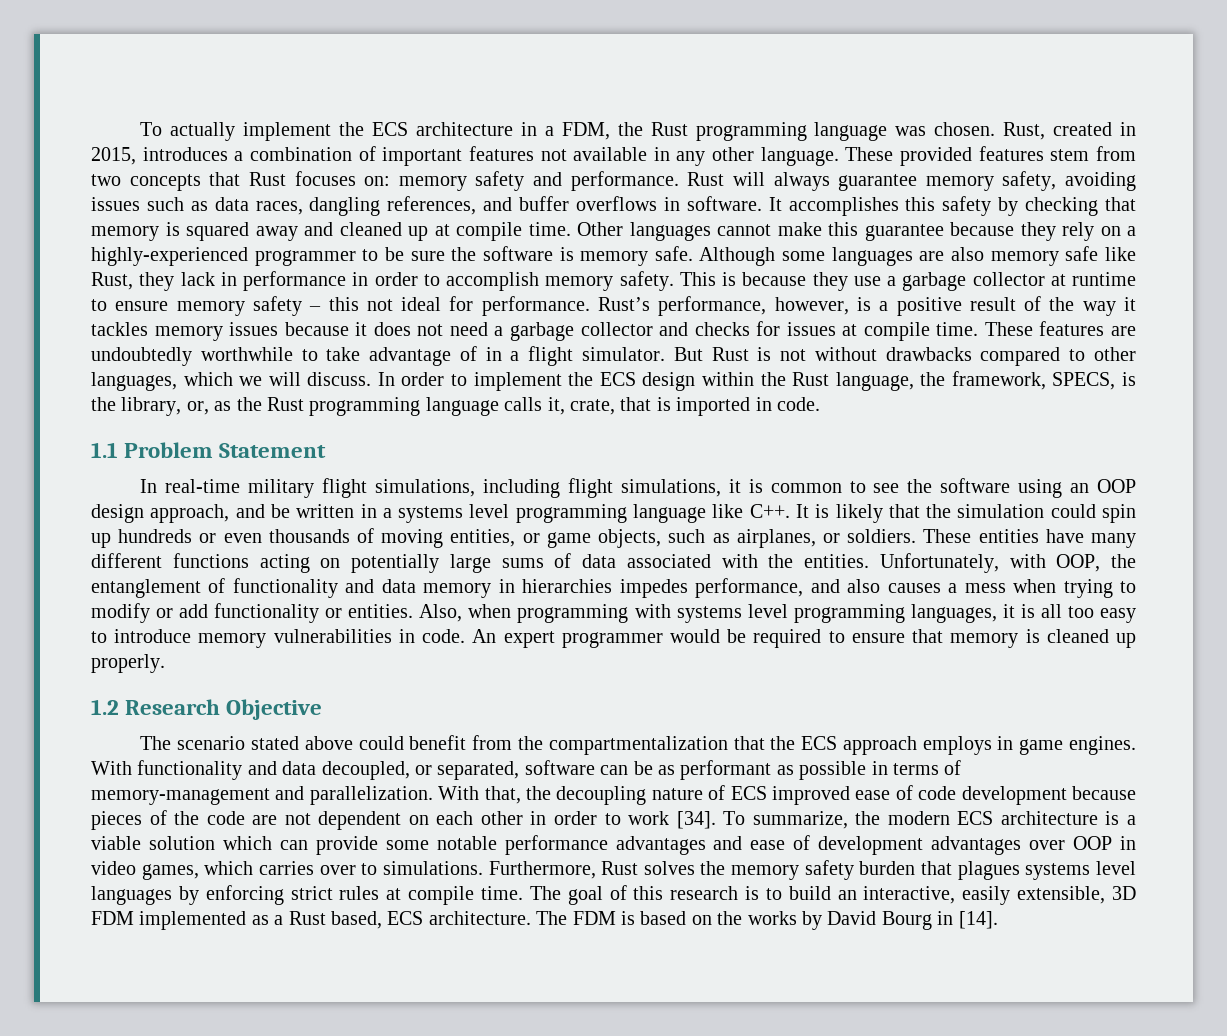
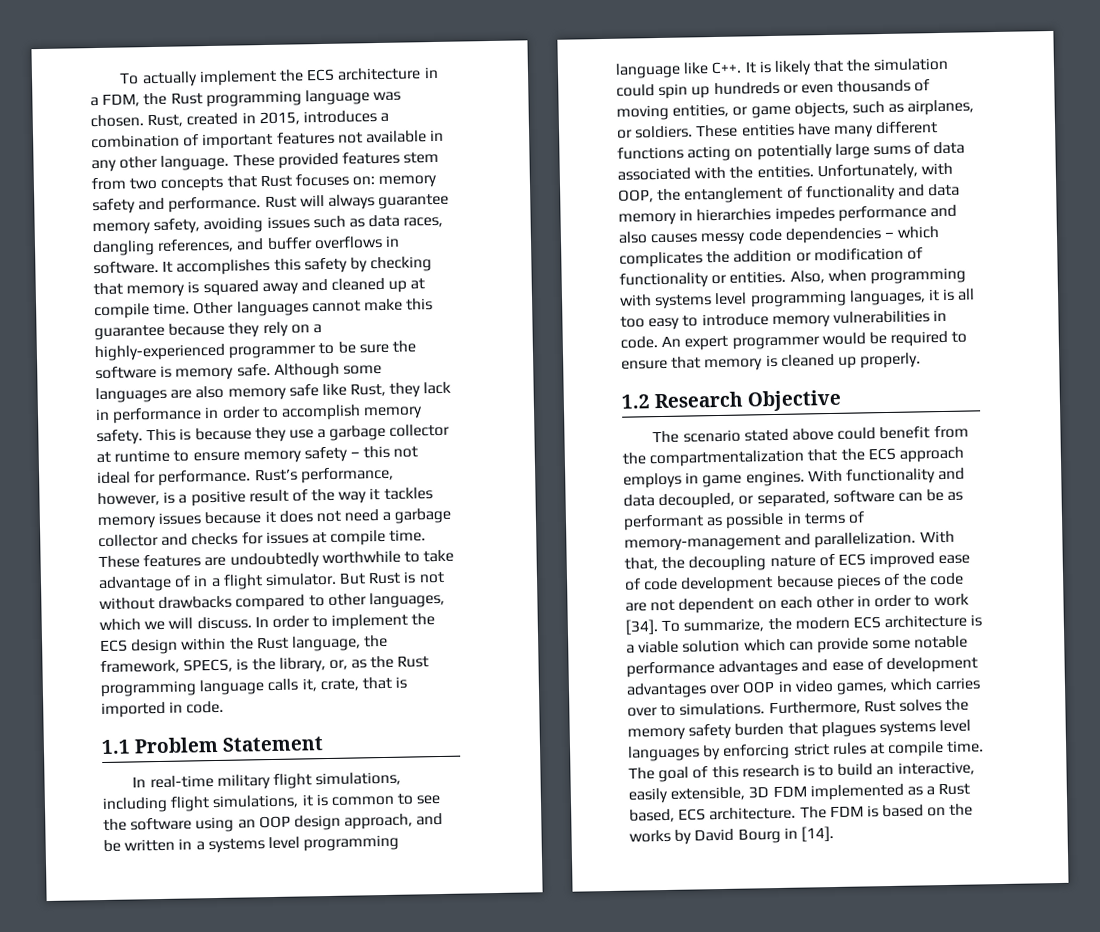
- Unfortunately, with OOP, the entanglement of functionality and data memory in hierarchies impedes performance, and also causes a mess when trying to modify or add functionality or entities.
+ Unfortunately, with OOP, the entanglement of functionality and data memory in hierarchies impedes performance and also causes messy code dependencies – which complicates the addition or modification of functionality or entities.

